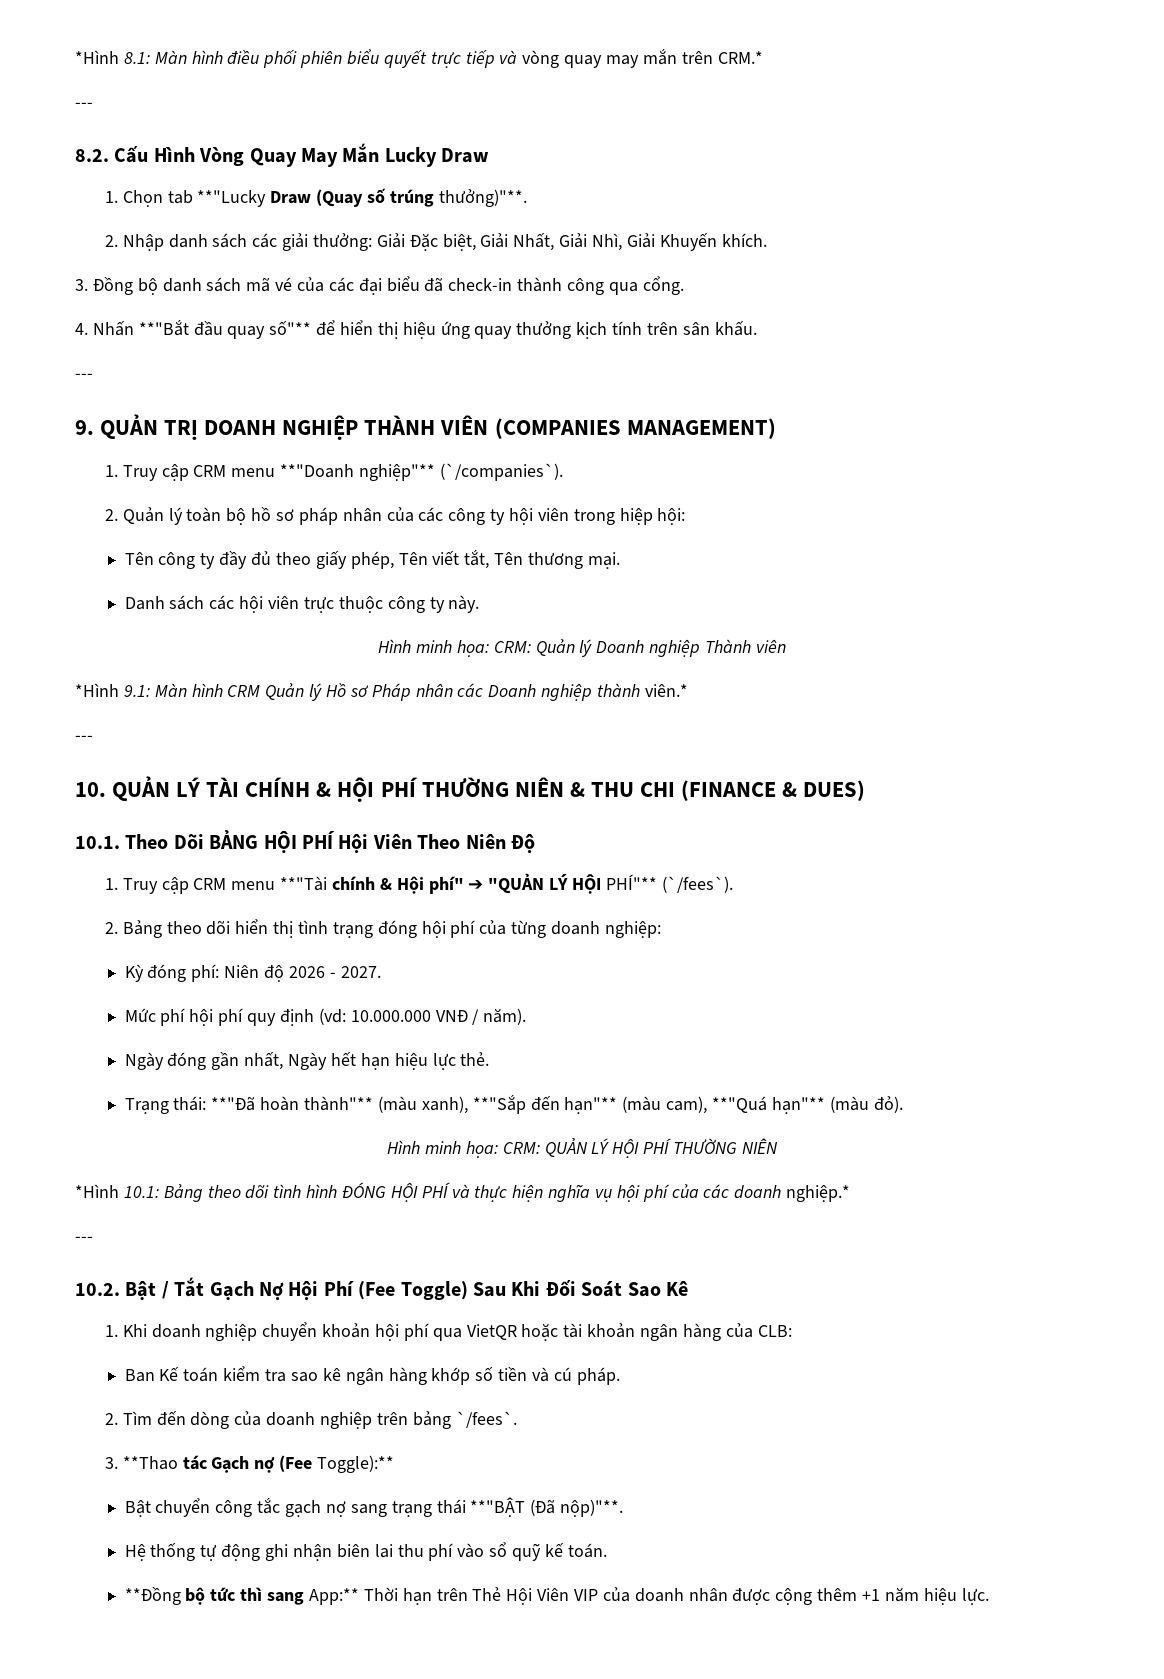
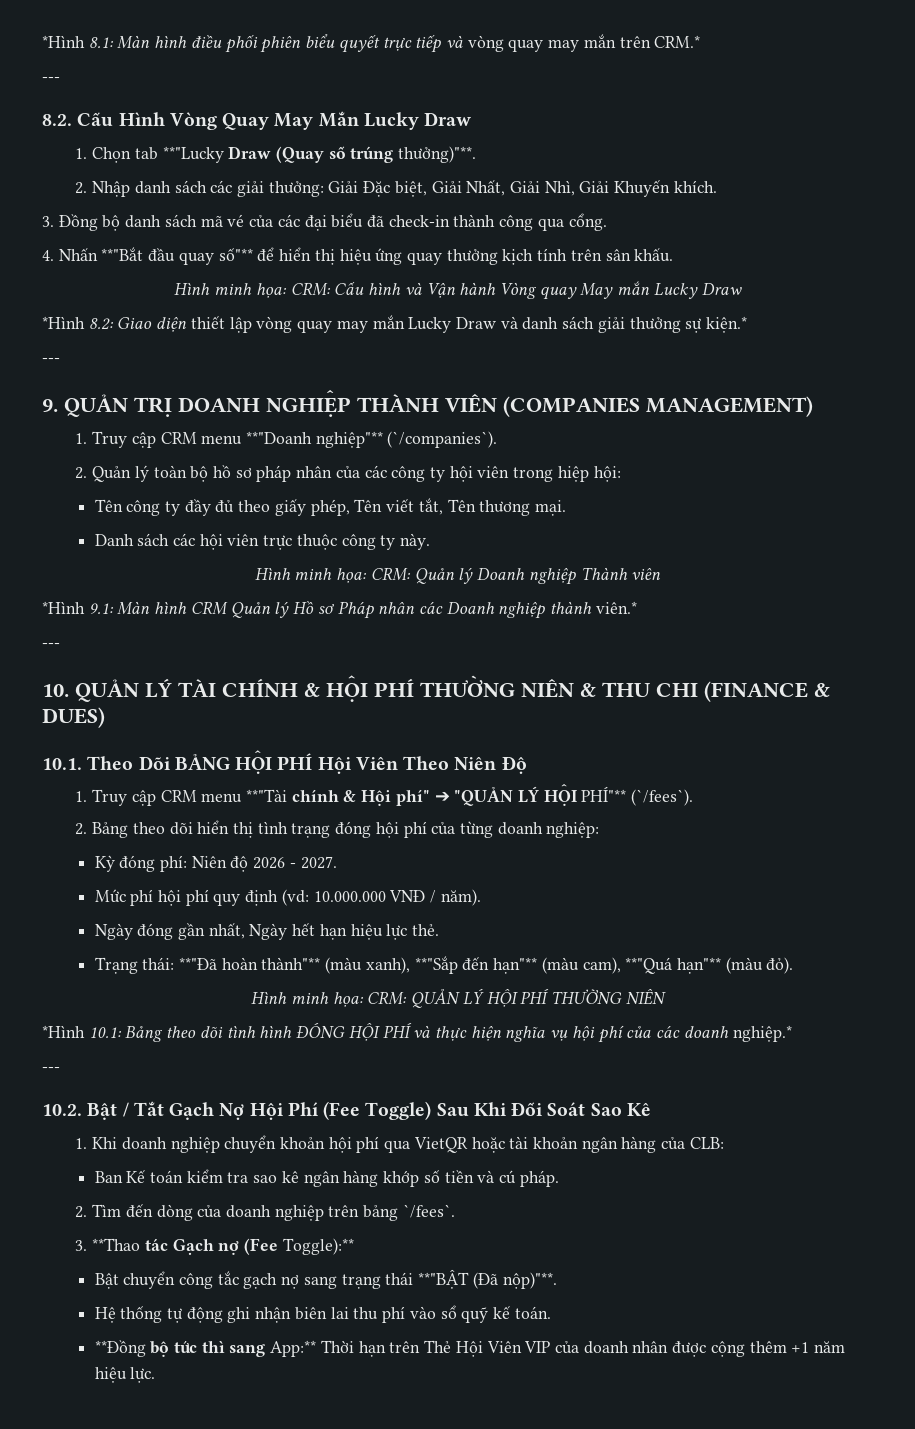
+ Hình minh họa: CRM: Cấu hình và Vận hành Vòng quay May mắn Lucky Draw
+ *Hình 8.2: Giao diện thiết lập vòng quay may mắn Lucky Draw và danh sách giải thưởng sự kiện.*

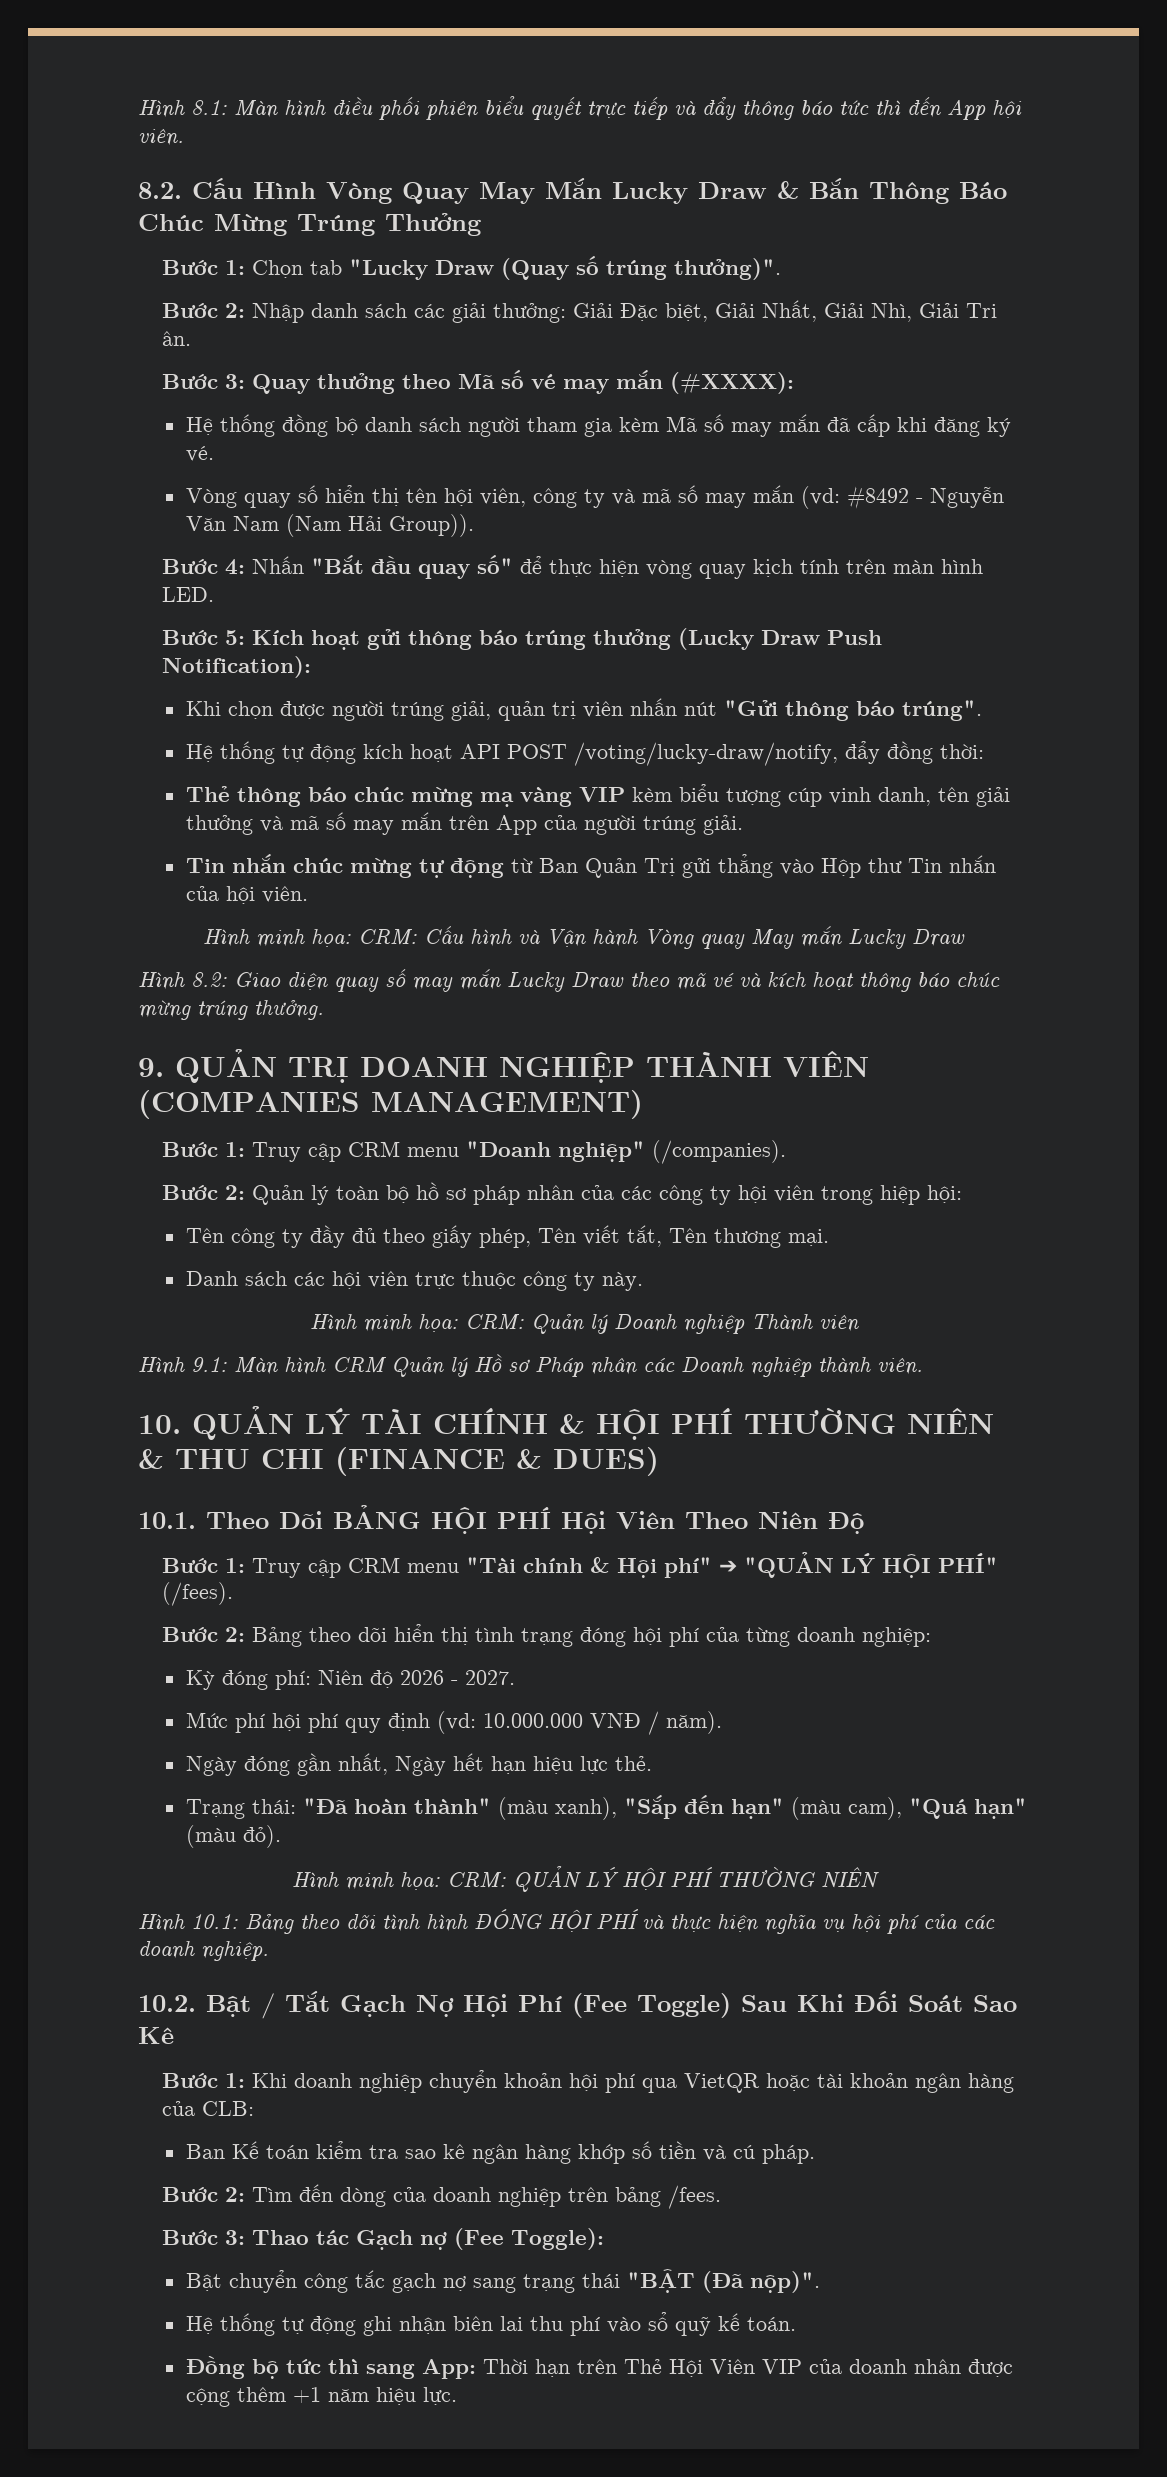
- *Hình 8.1: Màn hình điều phối phiên biểu quyết trực tiếp và vòng quay may mắn trên CRM.*
- ---
+ Hình 8.1: Màn hình điều phối phiên biểu quyết trực tiếp và đẩy thông báo tức thì đến App hội viên.
- 8.2. Cấu Hình Vòng Quay May Mắn Lucky Draw
- 1. Chọn tab **"Lucky Draw (Quay số trúng thưởng)"**.
- 2. Nhập danh sách các giải thưởng: Giải Đặc biệt, Giải Nhất, Giải Nhì, Giải Khuyến khích.
- 3. Đồng bộ danh sách mã vé của các đại biểu đã check-in thành công qua cổng.
- 4. Nhấn **"Bắt đầu quay số"** để hiển thị hiệu ứng quay thưởng kịch tính trên sân khấu.
+ 8.2. Cấu Hình Vòng Quay May Mắn Lucky Draw & Bắn Thông Báo Chúc Mừng Trúng Thưởng
+ Bước 1: Chọn tab "Lucky Draw (Quay số trúng thưởng)".
+ Bước 2: Nhập danh sách các giải thưởng: Giải Đặc biệt, Giải Nhất, Giải Nhì, Giải Tri ân.
+ Bước 3: Quay thưởng theo Mã số vé may mắn (#XXXX):
+ Hệ thống đồng bộ danh sách người tham gia kèm Mã số may mắn đã cấp khi đăng ký vé.
+ Vòng quay số hiển thị tên hội viên, công ty và mã số may mắn (vd: #8492 - Nguyễn Văn Nam (Nam Hải Group)).
+ Bước 4: Nhấn "Bắt đầu quay số" để thực hiện vòng quay kịch tính trên màn hình LED.
+ Bước 5: Kích hoạt gửi thông báo trúng thưởng (Lucky Draw Push Notification):
+ Khi chọn được người trúng giải, quản trị viên nhấn nút "Gửi thông báo trúng".
+ Hệ thống tự động kích hoạt API POST /voting/lucky-draw/notify, đẩy đồng thời:
+ Thẻ thông báo chúc mừng mạ vàng VIP kèm biểu tượng cúp vinh danh, tên giải thưởng và mã số may mắn trên App của người trúng giải.
+ Tin nhắn chúc mừng tự động từ Ban Quản Trị gửi thẳng vào Hộp thư Tin nhắn của hội viên.
- *Hình 8.2: Giao diện thiết lập vòng quay may mắn Lucky Draw và danh sách giải thưởng sự kiện.*
- ---
+ Hình 8.2: Giao diện quay số may mắn Lucky Draw theo mã vé và kích hoạt thông báo chúc mừng trúng thưởng.
- 1. Truy cập CRM menu **"Doanh nghiệp"** (`/companies`).
- 2. Quản lý toàn bộ hồ sơ pháp nhân của các công ty hội viên trong hiệp hội:
+ Bước 1: Truy cập CRM menu "Doanh nghiệp" (/companies).
+ Bước 2: Quản lý toàn bộ hồ sơ pháp nhân của các công ty hội viên trong hiệp hội:
- *Hình 9.1: Màn hình CRM Quản lý Hồ sơ Pháp nhân các Doanh nghiệp thành viên.*
- ---
+ Hình 9.1: Màn hình CRM Quản lý Hồ sơ Pháp nhân các Doanh nghiệp thành viên.
- 1. Truy cập CRM menu **"Tài chính & Hội phí" ➔ "QUẢN LÝ HỘI PHÍ"** (`/fees`).
- 2. Bảng theo dõi hiển thị tình trạng đóng hội phí của từng doanh nghiệp:
+ Bước 1: Truy cập CRM menu "Tài chính & Hội phí" ➔ "QUẢN LÝ HỘI PHÍ" (/fees).
+ Bước 2: Bảng theo dõi hiển thị tình trạng đóng hội phí của từng doanh nghiệp:
- Trạng thái: **"Đã hoàn thành"** (màu xanh), **"Sắp đến hạn"** (màu cam), **"Quá hạn"** (màu đỏ).
+ Trạng thái: "Đã hoàn thành" (màu xanh), "Sắp đến hạn" (màu cam), "Quá hạn" (màu đỏ).
- *Hình 10.1: Bảng theo dõi tình hình ĐÓNG HỘI PHÍ và thực hiện nghĩa vụ hội phí của các doanh nghiệp.*
- ---
+ Hình 10.1: Bảng theo dõi tình hình ĐÓNG HỘI PHÍ và thực hiện nghĩa vụ hội phí của các doanh nghiệp.
- 1. Khi doanh nghiệp chuyển khoản hội phí qua VietQR hoặc tài khoản ngân hàng của CLB:
+ Bước 1: Khi doanh nghiệp chuyển khoản hội phí qua VietQR hoặc tài khoản ngân hàng của CLB:
- 2. Tìm đến dòng của doanh nghiệp trên bảng `/fees`.
- 3. **Thao tác Gạch nợ (Fee Toggle):**
+ Bước 2: Tìm đến dòng của doanh nghiệp trên bảng /fees.
+ Bước 3: Thao tác Gạch nợ (Fee Toggle):
- Bật chuyển công tắc gạch nợ sang trạng thái **"BẬT (Đã nộp)"**.
+ Bật chuyển công tắc gạch nợ sang trạng thái "BẬT (Đã nộp)".
- **Đồng bộ tức thì sang App:** Thời hạn trên Thẻ Hội Viên VIP của doanh nhân được cộng thêm +1 năm hiệu lực.
+ Đồng bộ tức thì sang App: Thời hạn trên Thẻ Hội Viên VIP của doanh nhân được cộng thêm +1 năm hiệu lực.

